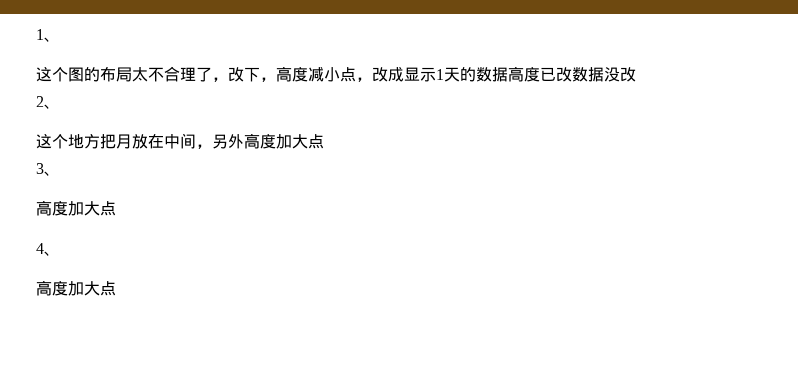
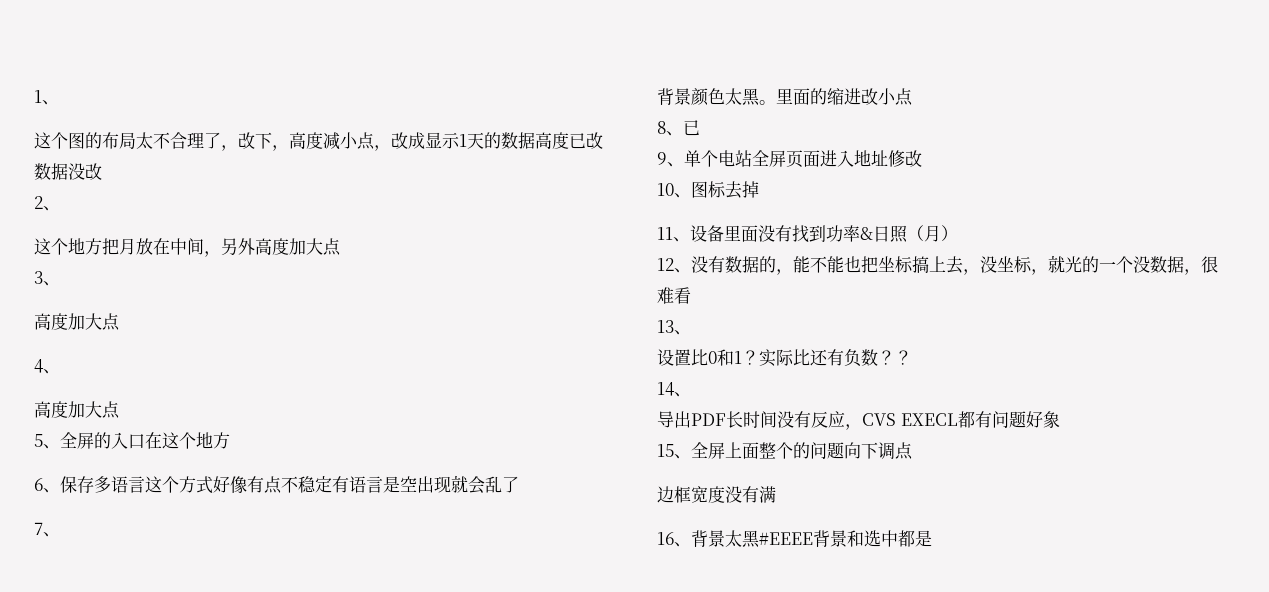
+ 5、全屏的入口在这个地方
+ 6、保存多语言这个方式好像有点不稳定有语言是空出现就会乱了
+ 7、
+ 背景颜色太黑。里面的缩进改小点
+ 8、已
+ 9、单个电站全屏页面进入地址修改
+ 10、图标去掉
+ 11、设备里面没有找到功率&日照（月）
+ 12、没有数据的，能不能也把坐标搞上去，没坐标，就光的一个没数据，很难看
+ 13、
+ 设置比0和1？实际比还有负数？？
+ 14、
+ 导出PDF长时间没有反应，CVS EXECL都有问题好象
+ 15、全屏上面整个的问题向下调点
+ 边框宽度没有满
+ 16、背景太黑#EEEE背景和选中都是

